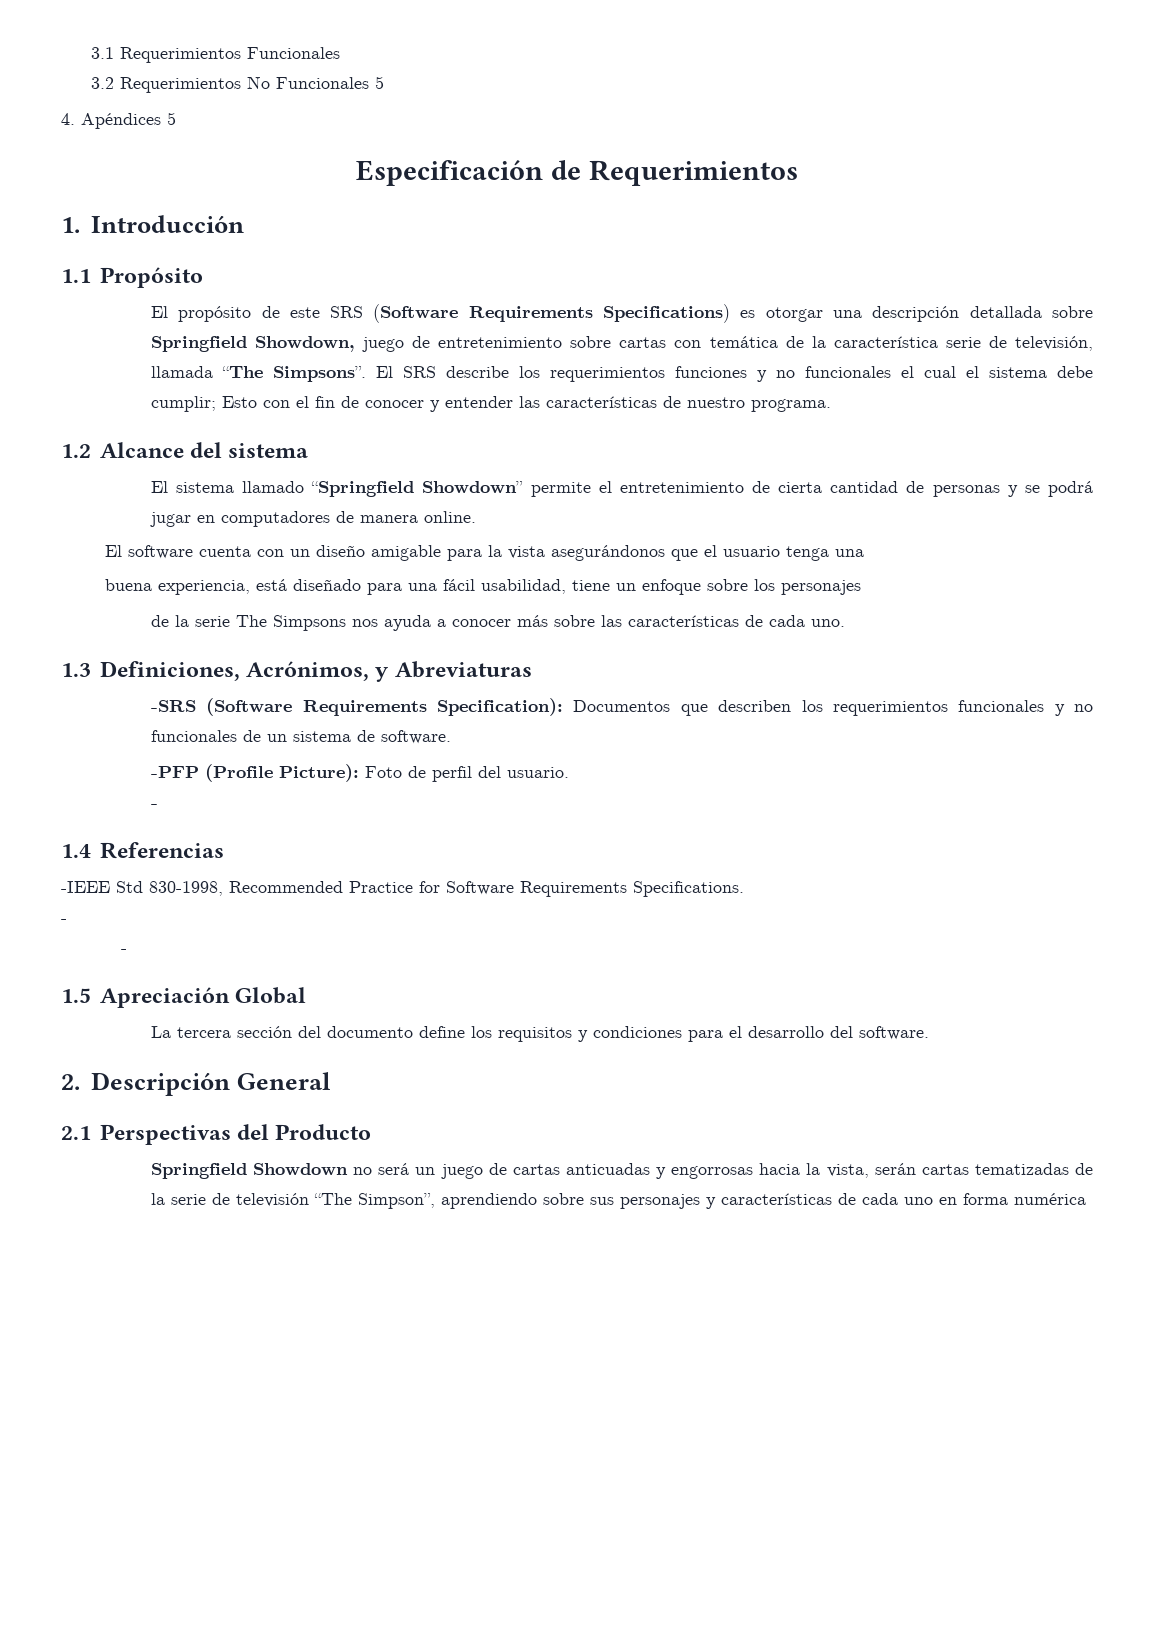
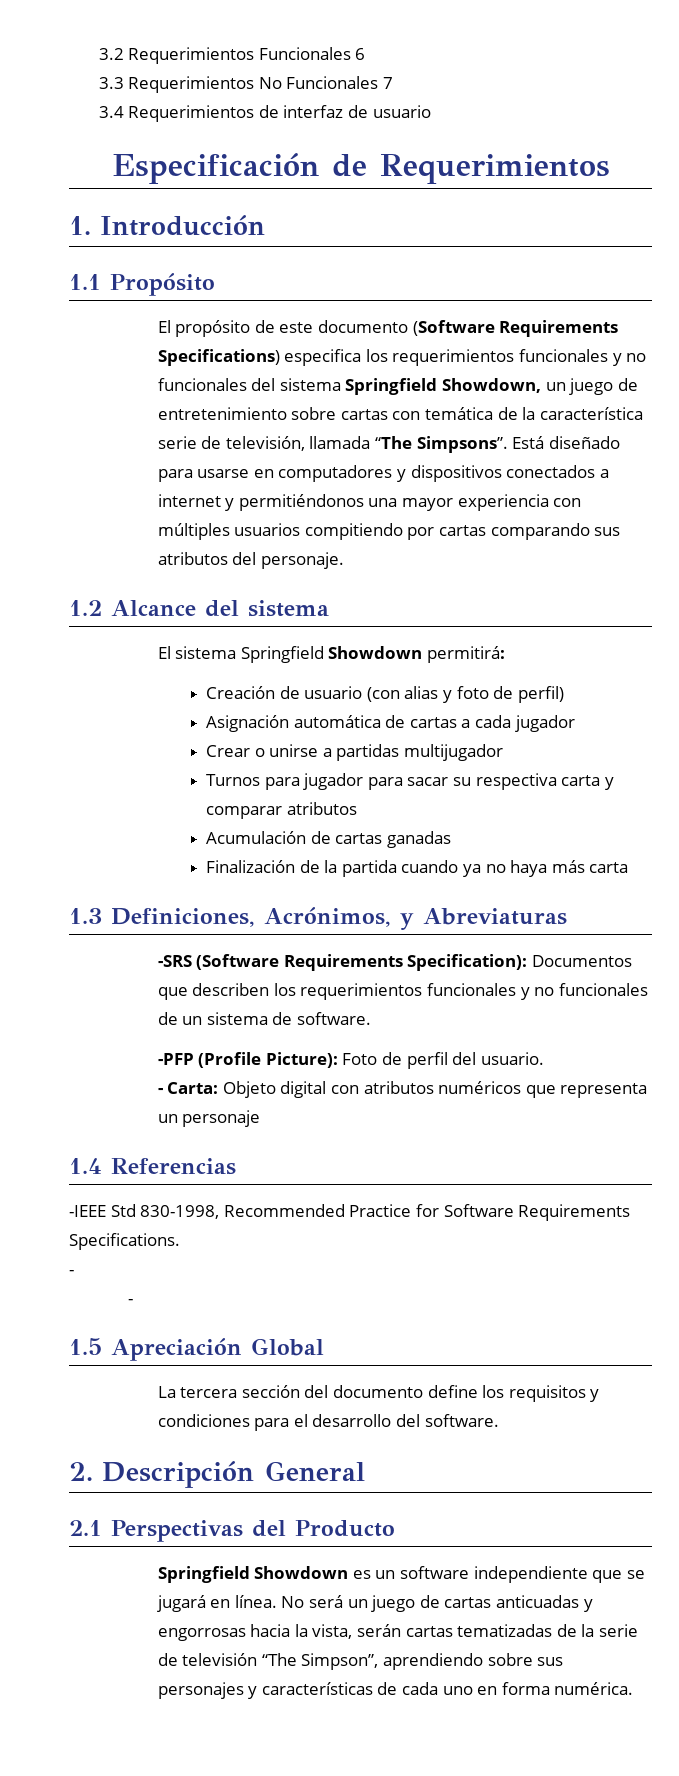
- 3.1 Requerimientos Funcionales
- 3.2 Requerimientos No Funcionales 5
- 4. Apéndices 5
+ 3.2 Requerimientos Funcionales 6
+ 3.3 Requerimientos No Funcionales 7
+ 3.4 Requerimientos de interfaz de usuario
- El propósito de este SRS (Software Requirements Specifications) es otorgar una descripción detallada sobre Springfield Showdown, juego de entretenimiento sobre cartas con temática de la característica serie de televisión, llamada “The Simpsons”.
+ El propósito de este documento (Software Requirements Specifications) especifica los requerimientos funcionales y no funcionales del sistema Springfield Showdown, un juego de entretenimiento sobre cartas con temática de la característica serie de televisión, llamada “The Simpsons”.
- El SRS describe los requerimientos funciones y no funcionales el cual el sistema debe cumplir; Esto con el fin de conocer y entender las características de nuestro programa.
+ Está diseñado para usarse en computadores y dispositivos conectados a internet y permitiéndonos una mayor experiencia con múltiples usuarios compitiendo por cartas comparando sus atributos del personaje.
- El sistema llamado “Springfield Showdown” permite el entretenimiento de cierta cantidad de personas y se podrá jugar en computadores de manera online.
- El software cuenta con un diseño amigable para la vista asegurándonos que el usuario tenga una
- buena experiencia, está diseñado para una fácil usabilidad, tiene un enfoque sobre los personajes
- de la serie The Simpsons nos ayuda a conocer más sobre las características de cada uno.
+ El sistema Springfield Showdown permitirá:
+ Creación de usuario (con alias y foto de perfil)
+ Asignación automática de cartas a cada jugador
+ Crear o unirse a partidas multijugador
+ Turnos para jugador para sacar su respectiva carta y comparar atributos
+ Acumulación de cartas ganadas
+ Finalización de la partida cuando ya no haya más carta
  -PFP (Profile Picture): Foto de perfil del usuario.
- -
+ - Carta: Objeto digital con atributos numéricos que representa un personaje
- Springfield Showdown no será un juego de cartas anticuadas y engorrosas hacia la vista, serán cartas tematizadas de la serie de televisión “The Simpson”, aprendiendo sobre sus personajes y características de cada uno en forma numérica
+ Springfield Showdown es un software independiente que se jugará en línea. No será un juego de cartas anticuadas y engorrosas hacia la vista, serán cartas tematizadas de la serie de televisión “The Simpson”, aprendiendo sobre sus personajes y características de cada uno en forma numérica.

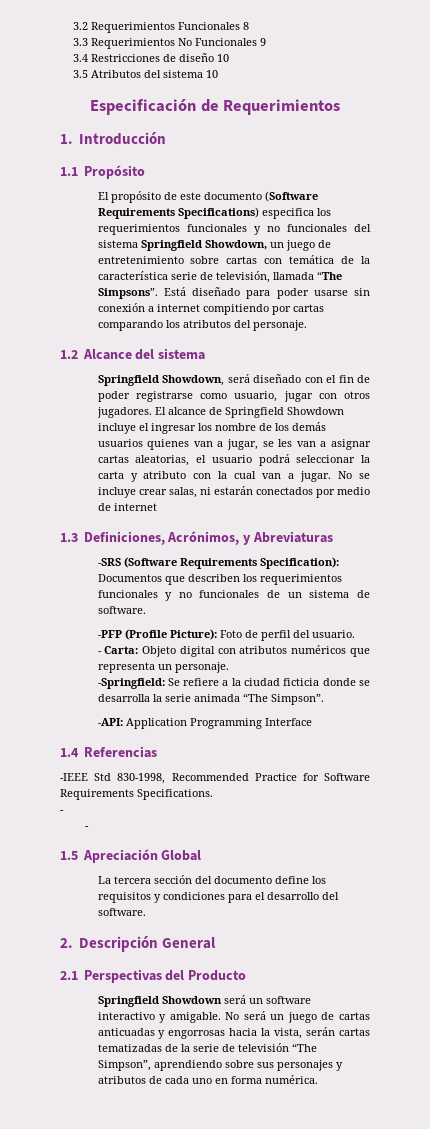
- 3.2 Requerimientos Funcionales 6
+ 3.2 Requerimientos Funcionales 8
- 3.3 Requerimientos No Funcionales 7
+ 3.3 Requerimientos No Funcionales 9
- 3.4 Requerimientos de interfaz de usuario
+ 3.4 Restricciones de diseño 10
+ 3.5 Atributos del sistema 10
- Está diseñado para usarse en computadores y dispositivos conectados a internet y permitiéndonos una mayor experiencia con múltiples usuarios compitiendo por cartas comparando sus atributos del personaje.
+ Está diseñado para poder usarse sin conexión a internet compitiendo por cartas comparando los atributos del personaje.
- El sistema Springfield Showdown permitirá:
- Creación de usuario (con alias y foto de perfil)
- Asignación automática de cartas a cada jugador
- Crear o unirse a partidas multijugador
- Turnos para jugador para sacar su respectiva carta y comparar atributos
- Acumulación de cartas ganadas
- Finalización de la partida cuando ya no haya más carta
+ Springfield Showdown, será diseñado con el fin de poder registrarse como usuario, jugar con otros jugadores. El alcance de Springfield Showdown incluye el ingresar los nombre de los demás usuarios quienes van a jugar, se les van a asignar cartas aleatorias, el usuario podrá seleccionar la carta y atributo con la cual van a jugar. No se incluye crear salas, ni estarán conectados por medio de internet
- - Carta: Objeto digital con atributos numéricos que representa un personaje
+ - Carta: Objeto digital con atributos numéricos que representa un personaje.
+ -Springfield: Se refiere a la ciudad ficticia donde se desarrolla la serie animada “The Simpson”.
+ -API: Application Programming Interface
- Springfield Showdown es un software independiente que se jugará en línea.
+ Springfield Showdown será un software interactivo y amigable.
- No será un juego de cartas anticuadas y engorrosas hacia la vista, serán cartas tematizadas de la serie de televisión “The Simpson”, aprendiendo sobre sus personajes y características de cada uno en forma numérica.
+ No será un juego de cartas anticuadas y engorrosas hacia la vista, serán cartas tematizadas de la serie de televisión “The Simpson”, aprendiendo sobre sus personajes y atributos de cada uno en forma numérica.

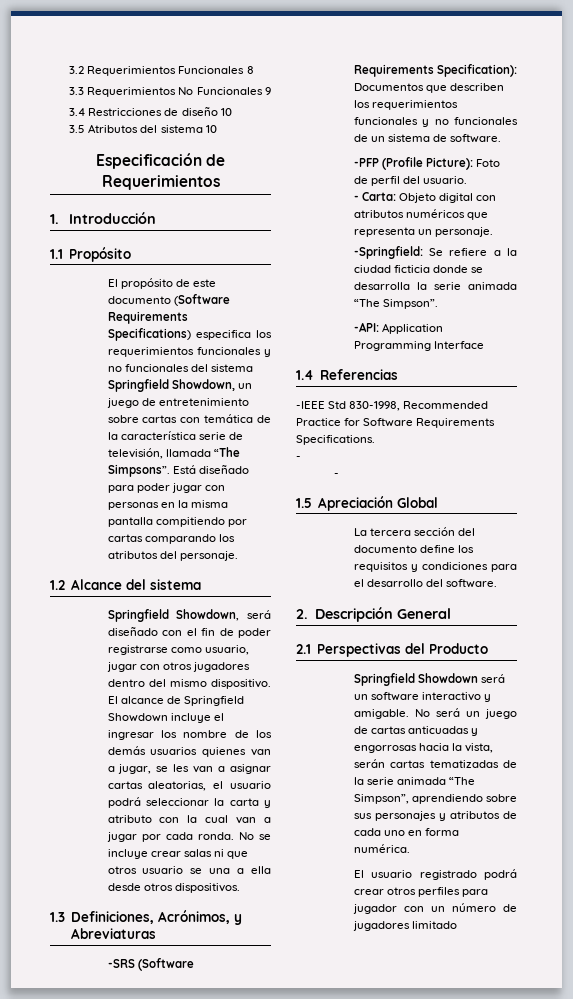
- Está diseñado para poder usarse sin conexión a internet compitiendo por cartas comparando los atributos del personaje.
+ Está diseñado para poder jugar con personas en la misma pantalla compitiendo por cartas comparando los atributos del personaje.
- Springfield Showdown, será diseñado con el fin de poder registrarse como usuario, jugar con otros jugadores.
+ Springfield Showdown, será diseñado con el fin de poder registrarse como usuario, jugar con otros jugadores dentro del mismo dispositivo.
- El alcance de Springfield Showdown incluye el ingresar los nombre de los demás usuarios quienes van a jugar, se les van a asignar cartas aleatorias, el usuario podrá seleccionar la carta y atributo con la cual van a jugar. No se incluye crear salas, ni estarán conectados por medio de internet
+ El alcance de Springfield Showdown incluye el ingresar los nombre de los demás usuarios quienes van a jugar, se les van a asignar cartas aleatorias, el usuario podrá seleccionar la carta y atributo con la cual van a jugar por cada ronda. No se incluye crear salas ni que otros usuario se una a ella desde otros dispositivos.
- No será un juego de cartas anticuadas y engorrosas hacia la vista, serán cartas tematizadas de la serie de televisión “The Simpson”, aprendiendo sobre sus personajes y atributos de cada uno en forma numérica.
+ No será un juego de cartas anticuadas y engorrosas hacia la vista, serán cartas tematizadas de la serie animada “The Simpson”, aprendiendo sobre sus personajes y atributos de cada uno en forma numérica.
+ El usuario registrado podrá crear otros perfiles para jugador con un número de jugadores limitado

